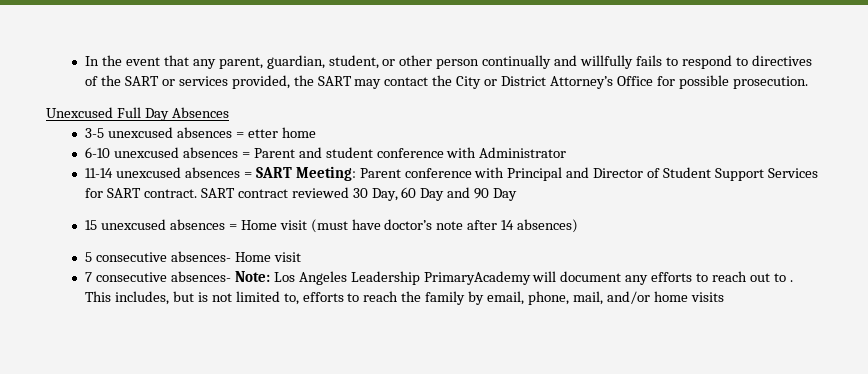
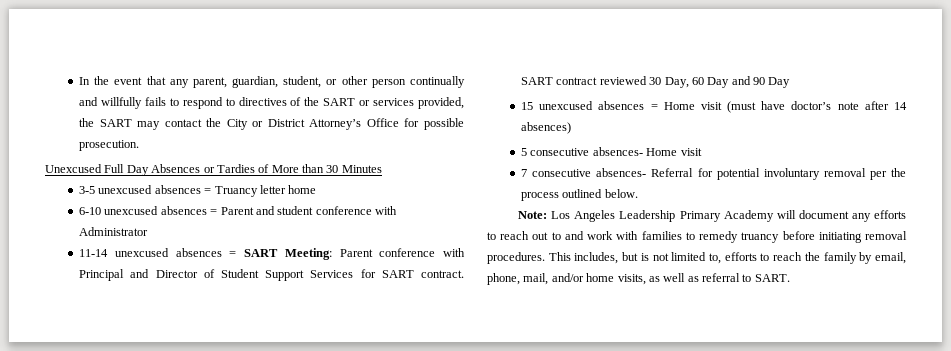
- Unexcused Full Day Absences
+ Unexcused Full Day Absences or Tardies of More than 30 Minutes
- 3-5 unexcused absences = etter home
+ 3-5 unexcused absences = Truancy letter home
- 7 consecutive absences- Note: Los Angeles Leadership PrimaryAcademy will document any efforts to reach out to .
+ 7 consecutive absences- Referral for potential involuntary removal per the process outlined below.
+ Note: Los Angeles Leadership Primary Academy will document any efforts to reach out to and work with families to remedy truancy before initiating removal procedures.
- This includes, but is not limited to, efforts to reach the family by email, phone, mail, and/or home visits
+ This includes, but is not limited to, efforts to reach the family by email, phone, mail, and/or home visits, as well as referral to SART.

